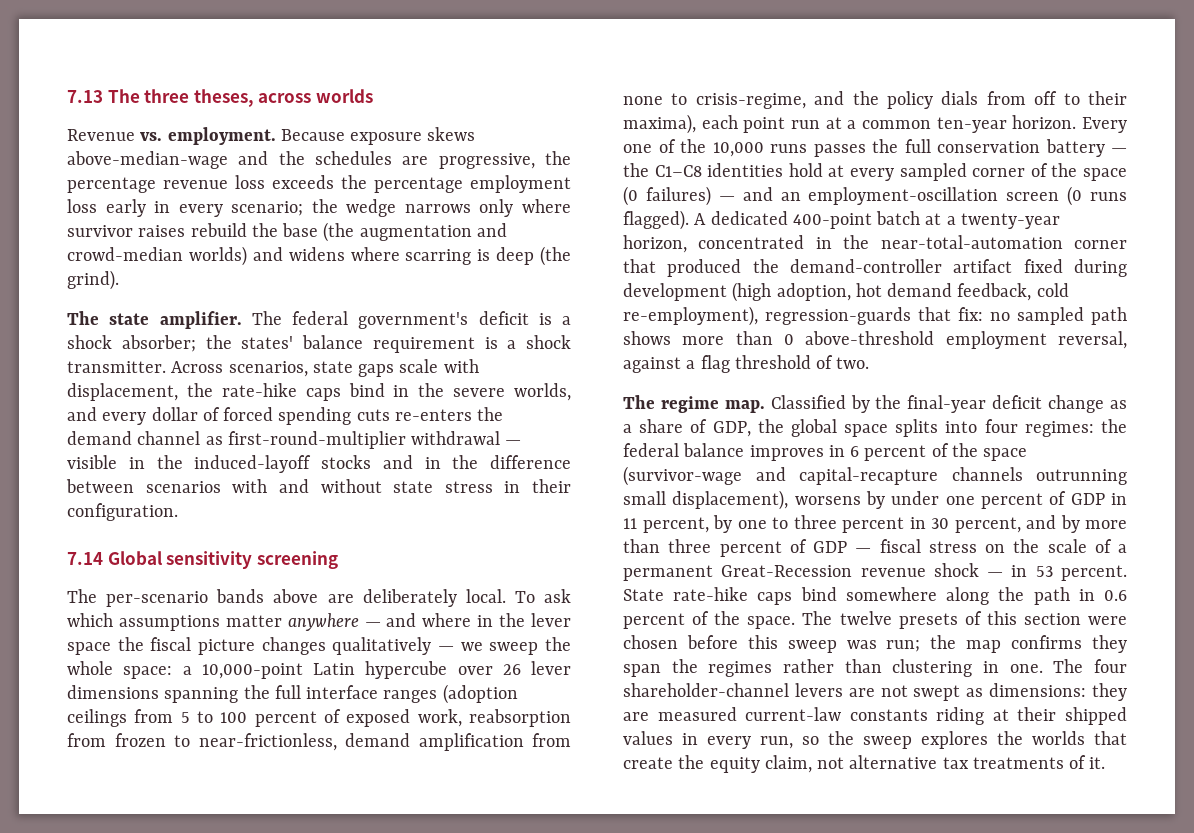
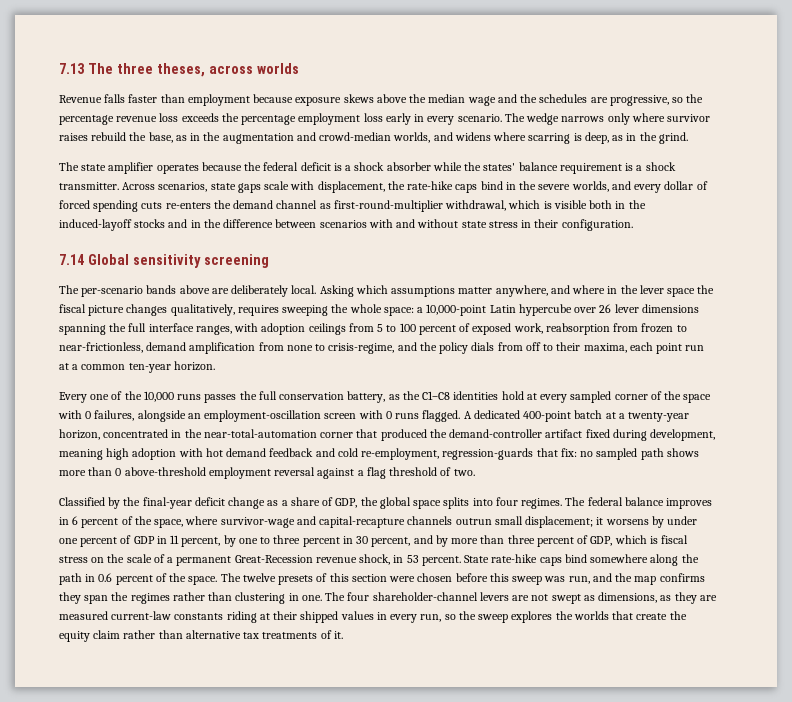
- Revenue vs. employment. Because exposure skews above-median-wage and the schedules are progressive, the percentage revenue loss exceeds the percentage employment loss early in every scenario; the wedge narrows only where survivor raises rebuild the base (the augmentation and crowd-median worlds) and widens where scarring is deep (the grind).
- The state amplifier. The federal government's deficit is a shock absorber; the states' balance requirement is a shock transmitter.
+ Revenue falls faster than employment because exposure skews above the median wage and the schedules are progressive, so the percentage revenue loss exceeds the percentage employment loss early in every scenario. The wedge narrows only where survivor raises rebuild the base, as in the augmentation and crowd-median worlds, and widens where scarring is deep, as in the grind.
+ The state amplifier operates because the federal deficit is a shock absorber while the states' balance requirement is a shock transmitter.
- Across scenarios, state gaps scale with displacement, the rate-hike caps bind in the severe worlds, and every dollar of forced spending cuts re-enters the demand channel as first-round-multiplier withdrawal — visible in the induced-layoff stocks and in the difference between scenarios with and without state stress in their configuration.
+ Across scenarios, state gaps scale with displacement, the rate-hike caps bind in the severe worlds, and every dollar of forced spending cuts re-enters the demand channel as first-round-multiplier withdrawal, which is visible both in the induced-layoff stocks and in the difference between scenarios with and without state stress in their configuration.
- To ask which assumptions matter anywhere — and where in the lever space the fiscal picture changes qualitatively — we sweep the whole space:
+ Asking which assumptions matter anywhere, and where in the lever space the fiscal picture changes qualitatively, requires sweeping the whole space:
- a 10,000-point Latin hypercube over 26 lever dimensions spanning the full interface ranges (adoption ceilings from 5 to 100 percent of exposed work, reabsorption from frozen to near-frictionless, demand amplification from none to crisis-regime, and the policy dials from off to their maxima), each point run at a common ten-year horizon. Every one of the 10,000 runs passes the full conservation battery — the C1–C8 identities hold at every sampled corner of the space (0 failures) — and an employment-oscillation screen (0 runs flagged).
+ a 10,000-point Latin hypercube over 26 lever dimensions spanning the full interface ranges, with adoption ceilings from 5 to 100 percent of exposed work, reabsorption from frozen to near-frictionless, demand amplification from none to crisis-regime, and the policy dials from off to their maxima, each point run at a common ten-year horizon.
+ Every one of the 10,000 runs passes the full conservation battery, as the C1–C8 identities hold at every sampled corner of the space with 0 failures, alongside an employment-oscillation screen with 0 runs flagged.
- A dedicated 400-point batch at a twenty-year horizon, concentrated in the near-total-automation corner that produced the demand-controller artifact fixed during development (high adoption, hot demand feedback, cold re-employment), regression-guards that fix: no sampled path shows more than 0 above-threshold employment reversal, against a flag threshold of two.
+ A dedicated 400-point batch at a twenty-year horizon, concentrated in the near-total-automation corner that produced the demand-controller artifact fixed during development, meaning high adoption with hot demand feedback and cold re-employment, regression-guards that fix: no sampled path shows more than 0 above-threshold employment reversal against a flag threshold of two.
- The regime map. Classified by the final-year deficit change as a share of GDP, the global space splits into four regimes: the federal balance improves in 6 percent of the space (survivor-wage and capital-recapture channels outrunning small displacement), worsens by under one percent of GDP in 11 percent, by one to three percent in 30 percent, and by more than three percent of GDP — fiscal stress on the scale of a permanent Great-Recession revenue shock — in 53 percent.
+ Classified by the final-year deficit change as a share of GDP, the global space splits into four regimes. The federal balance improves in 6 percent of the space, where survivor-wage and capital-recapture channels outrun small displacement; it worsens by under one percent of GDP in 11 percent, by one to three percent in 30 percent, and by more than three percent of GDP, which is fiscal stress on the scale of a permanent Great-Recession revenue shock, in 53 percent.
- The twelve presets of this section were chosen before this sweep was run; the map confirms they span the regimes rather than clustering in one.
+ The twelve presets of this section were chosen before this sweep was run, and the map confirms they span the regimes rather than clustering in one.
- The four shareholder-channel levers are not swept as dimensions: they are measured current-law constants riding at their shipped values in every run, so the sweep explores the worlds that create the equity claim, not alternative tax treatments of it.
+ The four shareholder-channel levers are not swept as dimensions, as they are measured current-law constants riding at their shipped values in every run, so the sweep explores the worlds that create the equity claim rather than alternative tax treatments of it.

